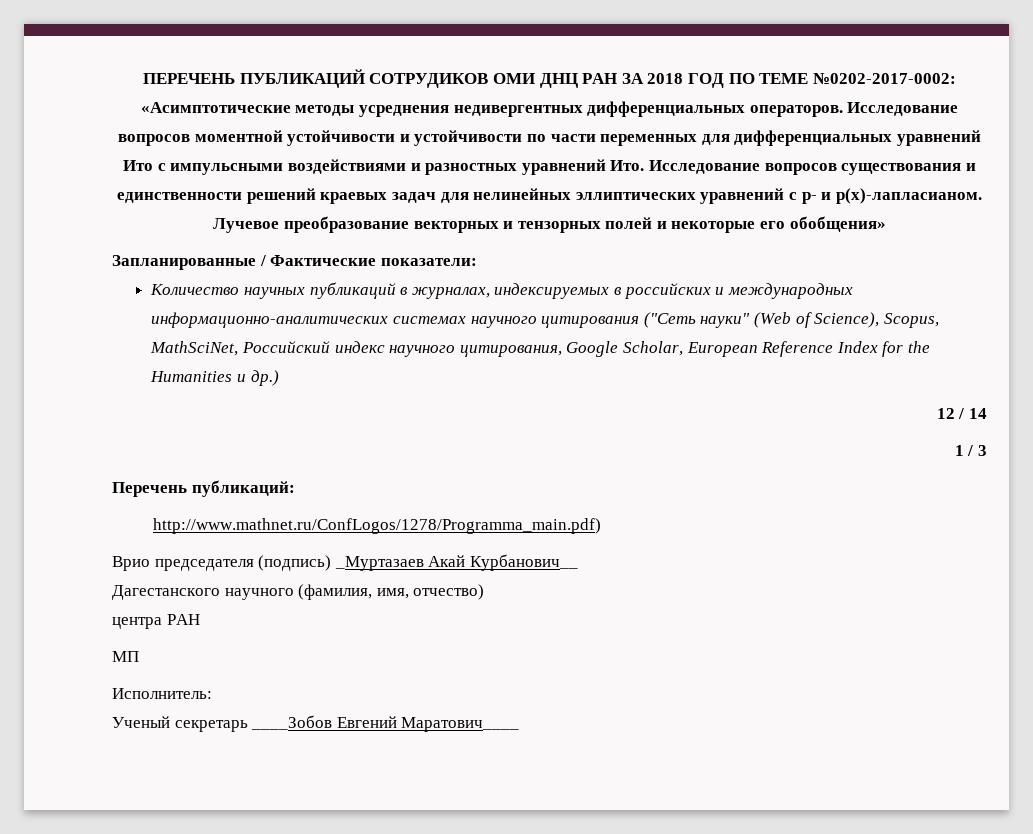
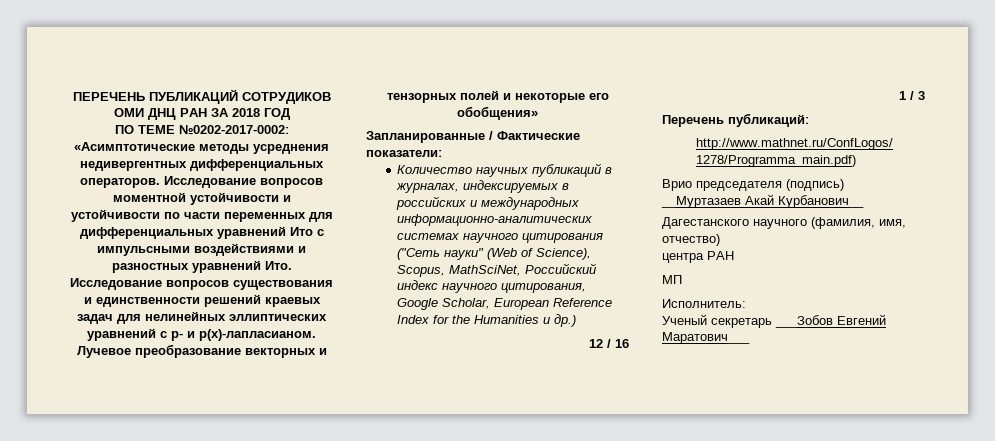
- ПЕРЕЧЕНЬ ПУБЛИКАЦИЙ СОТРУДИКОВ ОМИ ДНЦ РАН ЗА 2018 ГОД ПО ТЕМЕ №0202-2017-0002: «Асимптотические методы усреднения недивергентных дифференциальных операторов.
+ ПЕРЕЧЕНЬ ПУБЛИКАЦИЙ СОТРУДИКОВ ОМИ ДНЦ РАН ЗА 2018 ГОД
+ ПО ТЕМЕ №0202-2017-0002: «Асимптотические методы усреднения недивергентных дифференциальных операторов.
- 12 / 14
+ 12 / 16
- Врио председателя (подпись) _Муртазаев Акай Курбанович__
+ Врио председателя (подпись) __Муртазаев Акай Курбанович__
- Ученый секретарь ____Зобов Евгений Маратович____
+ Ученый секретарь ___Зобов Евгений Маратович___

